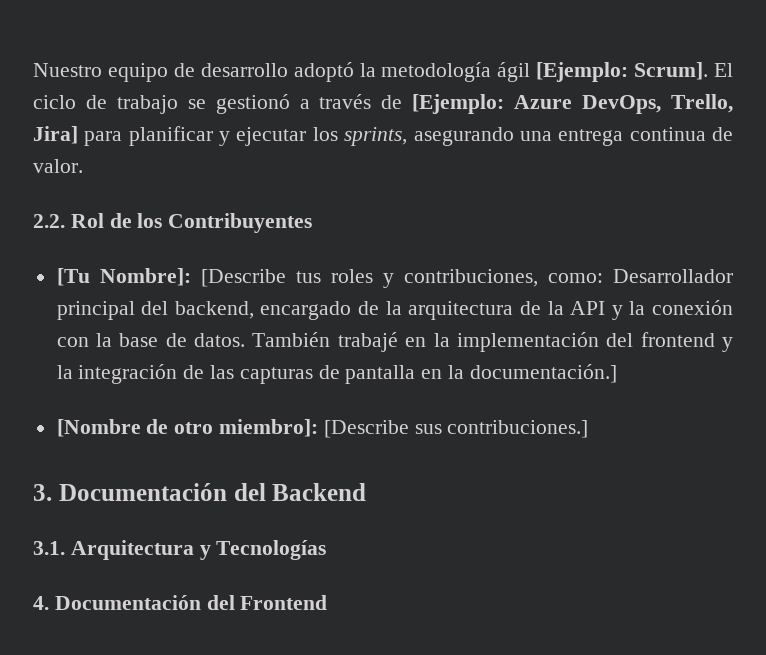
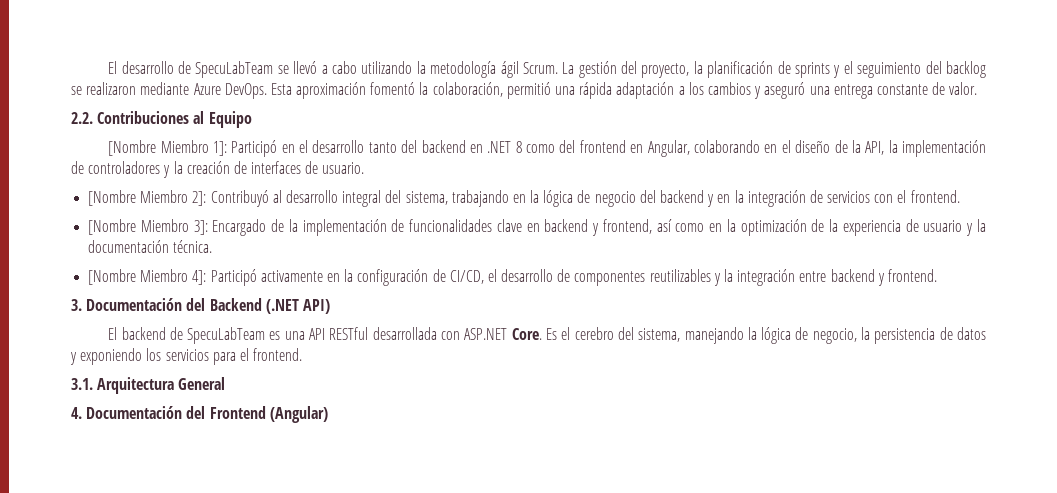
- Nuestro equipo de desarrollo adoptó la metodología ágil [Ejemplo: Scrum]. El ciclo de trabajo se gestionó a través de [Ejemplo: Azure DevOps, Trello, Jira] para planificar y ejecutar los sprints, asegurando una entrega continua de valor.
+ El desarrollo de SpecuLabTeam se llevó a cabo utilizando la metodología ágil Scrum. La gestión del proyecto, la planificación de sprints y el seguimiento del backlog se realizaron mediante Azure DevOps. Esta aproximación fomentó la colaboración, permitió una rápida adaptación a los cambios y aseguró una entrega constante de valor.
- 2.2. Rol de los Contribuyentes
- [Tu Nombre]: [Describe tus roles y contribuciones, como: Desarrollador principal del backend, encargado de la arquitectura de la API y la conexión con la base de datos. También trabajé en la implementación del frontend y la integración de las capturas de pantalla en la documentación.]
- [Nombre de otro miembro]: [Describe sus contribuciones.]
- 3. Documentación del Backend
+ 2.2. Contribuciones al Equipo
+ [Nombre Miembro 1]: Participó en el desarrollo tanto del backend en .NET 8 como del frontend en Angular, colaborando en el diseño de la API, la implementación de controladores y la creación de interfaces de usuario.
+ [Nombre Miembro 2]: Contribuyó al desarrollo integral del sistema, trabajando en la lógica de negocio del backend y en la integración de servicios con el frontend.
+ [Nombre Miembro 3]: Encargado de la implementación de funcionalidades clave en backend y frontend, así como en la optimización de la experiencia de usuario y la documentación técnica.
+ [Nombre Miembro 4]: Participó activamente en la configuración de CI/CD, el desarrollo de componentes reutilizables y la integración entre backend y frontend.
+ 3. Documentación del Backend (.NET API)
+ El backend de SpecuLabTeam es una API RESTful desarrollada con ASP.NET Core. Es el cerebro del sistema, manejando la lógica de negocio, la persistencia de datos y exponiendo los servicios para el frontend.
- 3.1. Arquitectura y Tecnologías
+ 3.1. Arquitectura General
- 4. Documentación del Frontend
+ 4. Documentación del Frontend (Angular)

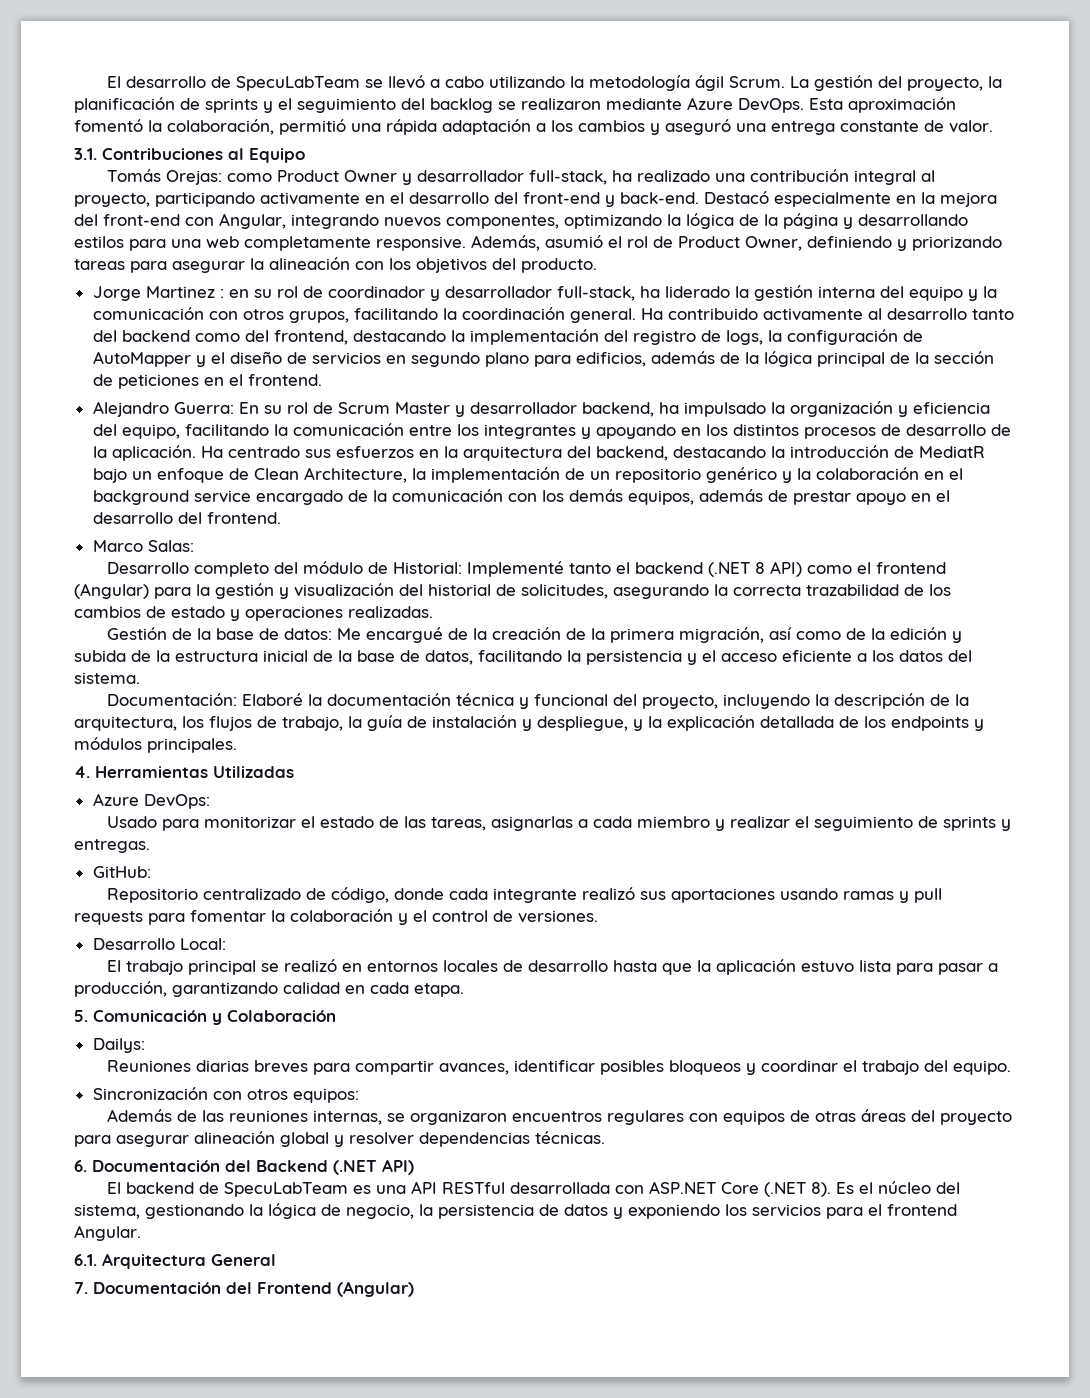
- 2.2. Contribuciones al Equipo
+ 3.1. Contribuciones al Equipo
- [Nombre Miembro 1]: Participó en el desarrollo tanto del backend en .NET 8 como del frontend en Angular, colaborando en el diseño de la API, la implementación de controladores y la creación de interfaces de usuario.
- [Nombre Miembro 2]: Contribuyó al desarrollo integral del sistema, trabajando en la lógica de negocio del backend y en la integración de servicios con el frontend.
- [Nombre Miembro 3]: Encargado de la implementación de funcionalidades clave en backend y frontend, así como en la optimización de la experiencia de usuario y la documentación técnica.
- [Nombre Miembro 4]: Participó activamente en la configuración de CI/CD, el desarrollo de componentes reutilizables y la integración entre backend y frontend.
- 3. Documentación del Backend (.NET API)
+ Tomás Orejas: como Product Owner y desarrollador full-stack, ha realizado una contribución integral al proyecto, participando activamente en el desarrollo del front-end y back-end. Destacó especialmente en la mejora del front-end con Angular, integrando nuevos componentes, optimizando la lógica de la página y desarrollando estilos para una web completamente responsive. Además, asumió el rol de Product Owner, definiendo y priorizando tareas para asegurar la alineación con los objetivos del producto.
+ Jorge Martinez : en su rol de coordinador y desarrollador full-stack, ha liderado la gestión interna del equipo y la comunicación con otros grupos, facilitando la coordinación general. Ha contribuido activamente al desarrollo tanto del backend como del frontend, destacando la implementación del registro de logs, la configuración de AutoMapper y el diseño de servicios en segundo plano para edificios, además de la lógica principal de la sección de peticiones en el frontend.
+ Alejandro Guerra: En su rol de Scrum Master y desarrollador backend, ha impulsado la organización y eficiencia del equipo, facilitando la comunicación entre los integrantes y apoyando en los distintos procesos de desarrollo de la aplicación. Ha centrado sus esfuerzos en la arquitectura del backend, destacando la introducción de MediatR bajo un enfoque de Clean Architecture, la implementación de un repositorio genérico y la colaboración en el background service encargado de la comunicación con los demás equipos, además de prestar apoyo en el desarrollo del frontend.
+ Marco Salas:
+ Desarrollo completo del módulo de Historial: Implementé tanto el backend (.NET 8 API) como el frontend (Angular) para la gestión y visualización del historial de solicitudes, asegurando la correcta trazabilidad de los cambios de estado y operaciones realizadas.
+ Gestión de la base de datos: Me encargué de la creación de la primera migración, así como de la edición y subida de la estructura inicial de la base de datos, facilitando la persistencia y el acceso eficiente a los datos del sistema.
+ Documentación: Elaboré la documentación técnica y funcional del proyecto, incluyendo la descripción de la arquitectura, los flujos de trabajo, la guía de instalación y despliegue, y la explicación detallada de los endpoints y módulos principales.
+ 4. Herramientas Utilizadas
+ Azure DevOps:
+ Usado para monitorizar el estado de las tareas, asignarlas a cada miembro y realizar el seguimiento de sprints y entregas.
+ GitHub:
+ Repositorio centralizado de código, donde cada integrante realizó sus aportaciones usando ramas y pull requests para fomentar la colaboración y el control de versiones.
+ Desarrollo Local:
+ El trabajo principal se realizó en entornos locales de desarrollo hasta que la aplicación estuvo lista para pasar a producción, garantizando calidad en cada etapa.
+ 5. Comunicación y Colaboración
+ Dailys:
+ Reuniones diarias breves para compartir avances, identificar posibles bloqueos y coordinar el trabajo del equipo.
+ Sincronización con otros equipos:
+ Además de las reuniones internas, se organizaron encuentros regulares con equipos de otras áreas del proyecto para asegurar alineación global y resolver dependencias técnicas.
+ 6. Documentación del Backend (.NET API)
- El backend de SpecuLabTeam es una API RESTful desarrollada con ASP.NET Core.
+ El backend de SpecuLabTeam es una API RESTful desarrollada con ASP.NET Core (.NET 8).
- Es el cerebro del sistema, manejando la lógica de negocio, la persistencia de datos y exponiendo los servicios para el frontend.
- 3.1. Arquitectura General
+ Es el núcleo del sistema, gestionando la lógica de negocio, la persistencia de datos y exponiendo los servicios para el frontend Angular.
+ 6.1. Arquitectura General
- 4. Documentación del Frontend (Angular)
+ 7. Documentación del Frontend (Angular)

